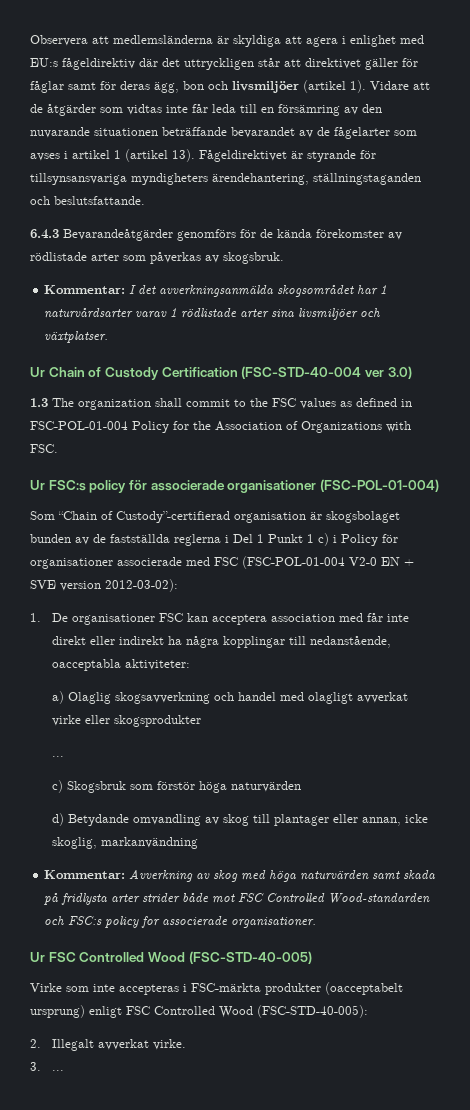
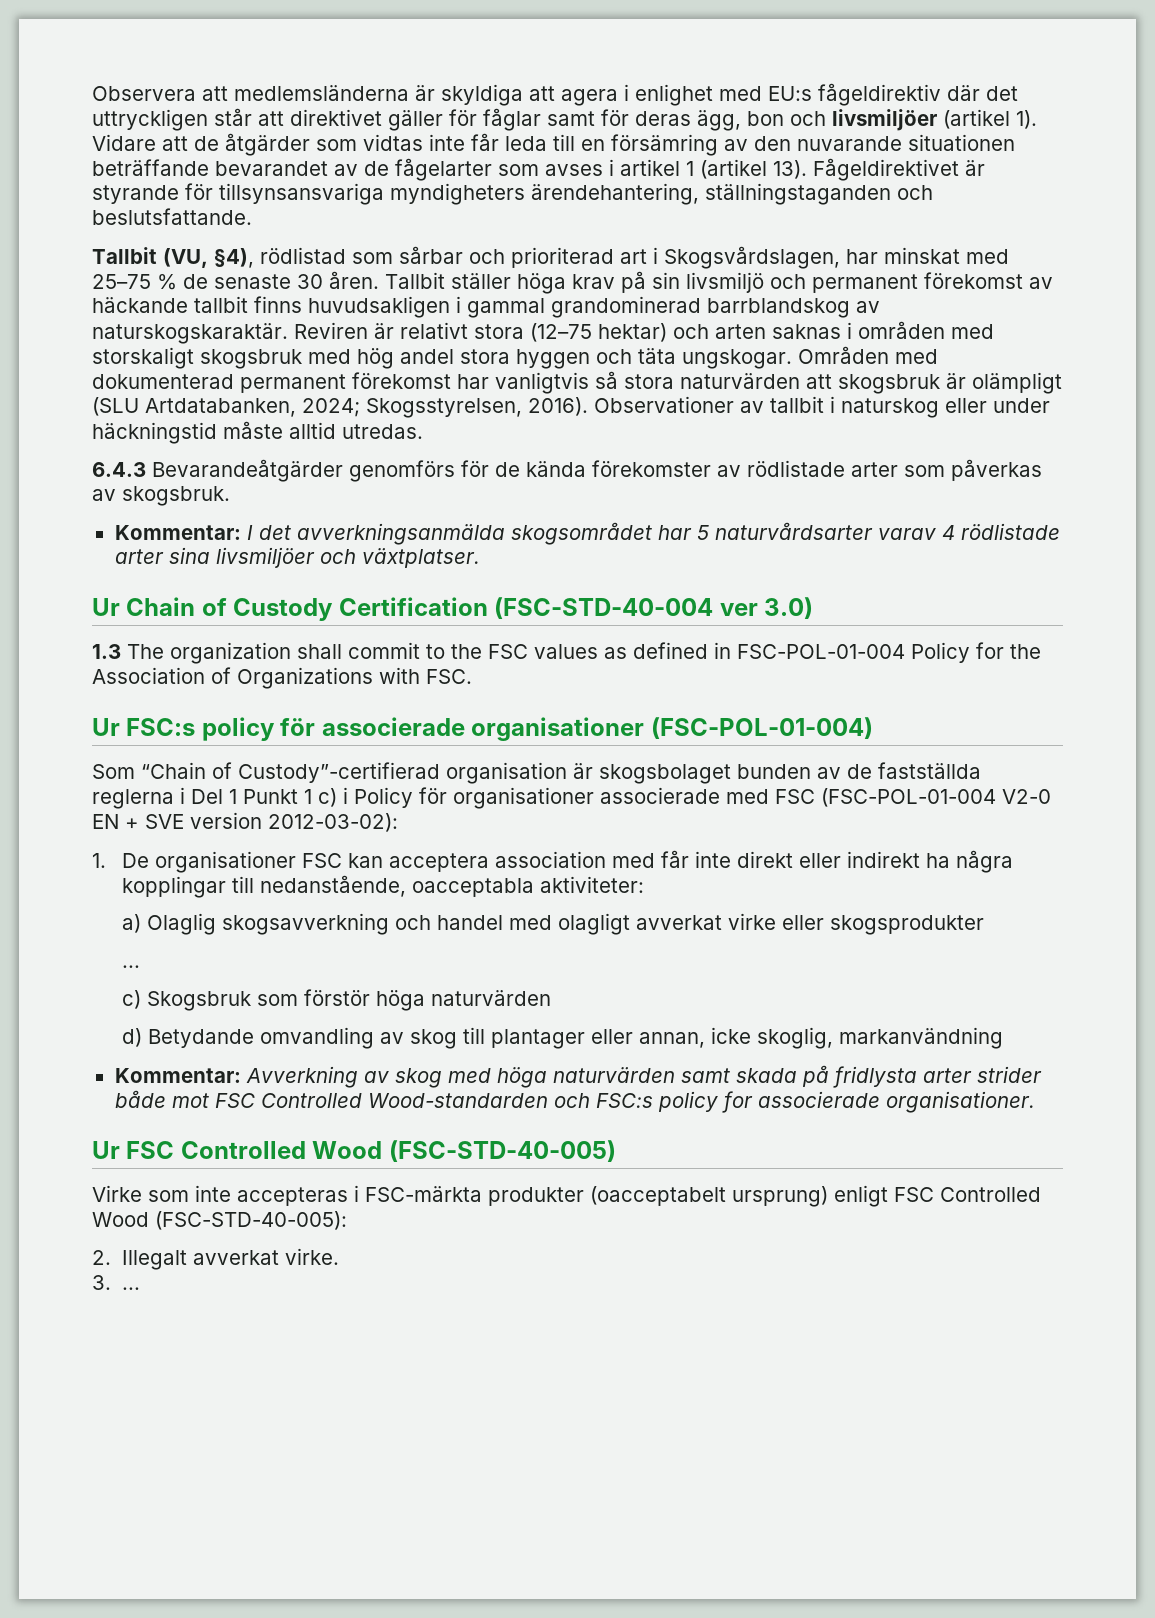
+ Tallbit (VU, §4), rödlistad som sårbar och prioriterad art i Skogsvårdslagen, har minskat med 25–75 % de senaste 30 åren. Tallbit ställer höga krav på sin livsmiljö och permanent förekomst av häckande tallbit finns huvudsakligen i gammal grandominerad barrblandskog av naturskogskaraktär. Reviren är relativt stora (12–75 hektar) och arten saknas i områden med storskaligt skogsbruk med hög andel stora hyggen och täta ungskogar. Områden med dokumenterad permanent förekomst har vanligtvis så stora naturvärden att skogsbruk är olämpligt (SLU Artdatabanken, 2024; Skogsstyrelsen, 2016). Observationer av tallbit i naturskog eller under häckningstid måste alltid utredas.
- Kommentar: I det avverkningsanmälda skogsområdet har 1 naturvårdsarter varav 1 rödlistade arter sina livsmiljöer och växtplatser.
+ Kommentar: I det avverkningsanmälda skogsområdet har 5 naturvårdsarter varav 4 rödlistade arter sina livsmiljöer och växtplatser.

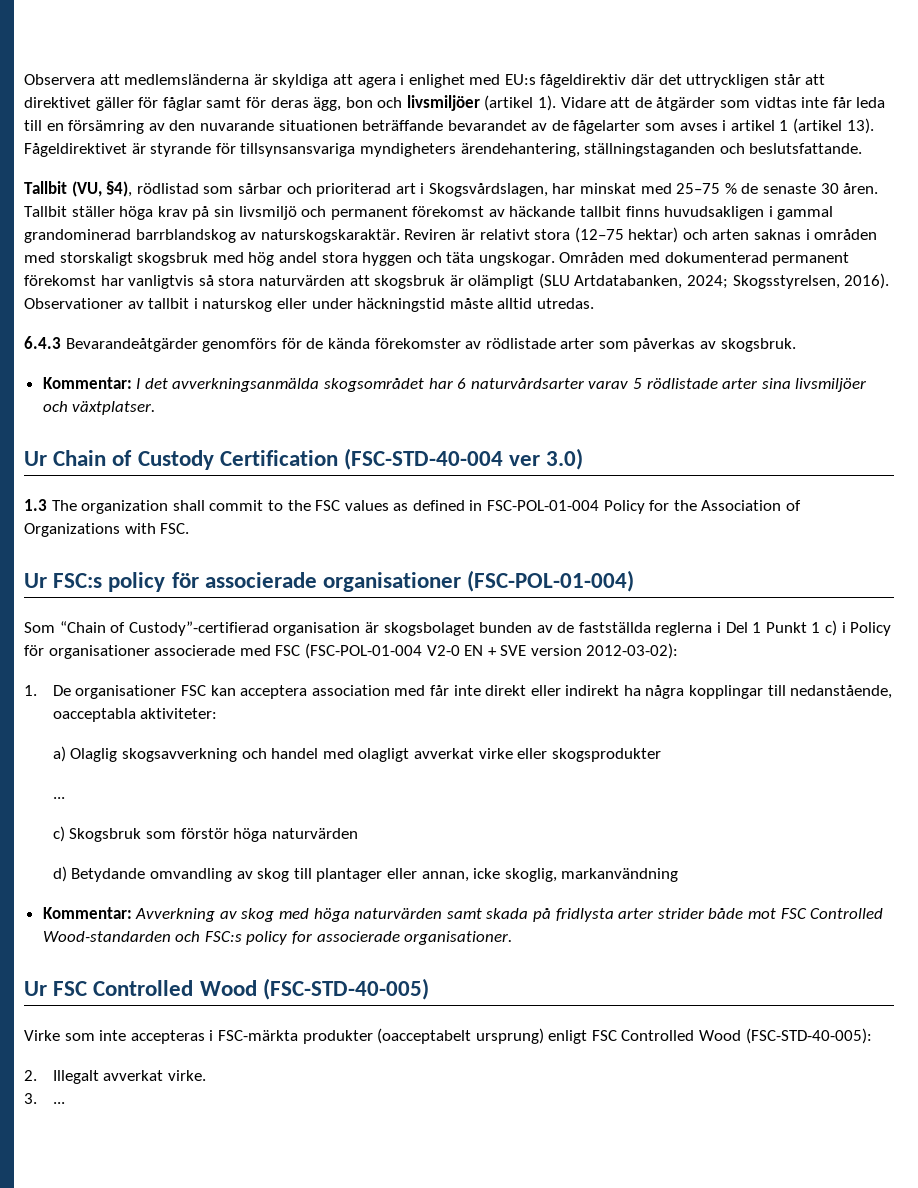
- Kommentar: I det avverkningsanmälda skogsområdet har 5 naturvårdsarter varav 4 rödlistade arter sina livsmiljöer och växtplatser.
+ Kommentar: I det avverkningsanmälda skogsområdet har 6 naturvårdsarter varav 5 rödlistade arter sina livsmiljöer och växtplatser.

